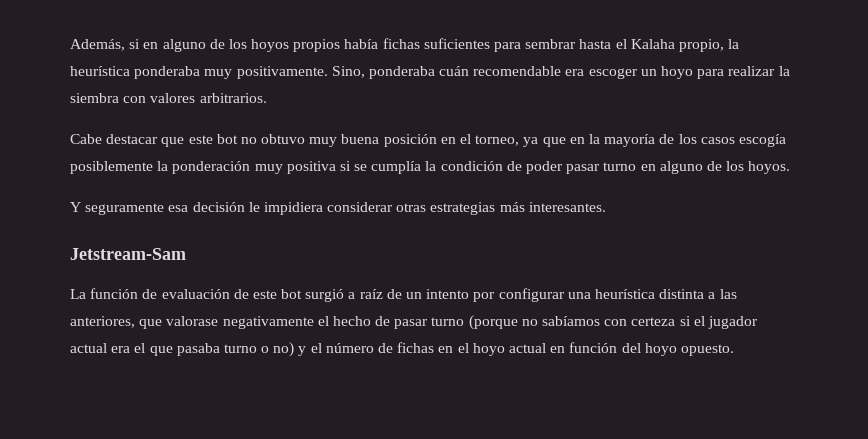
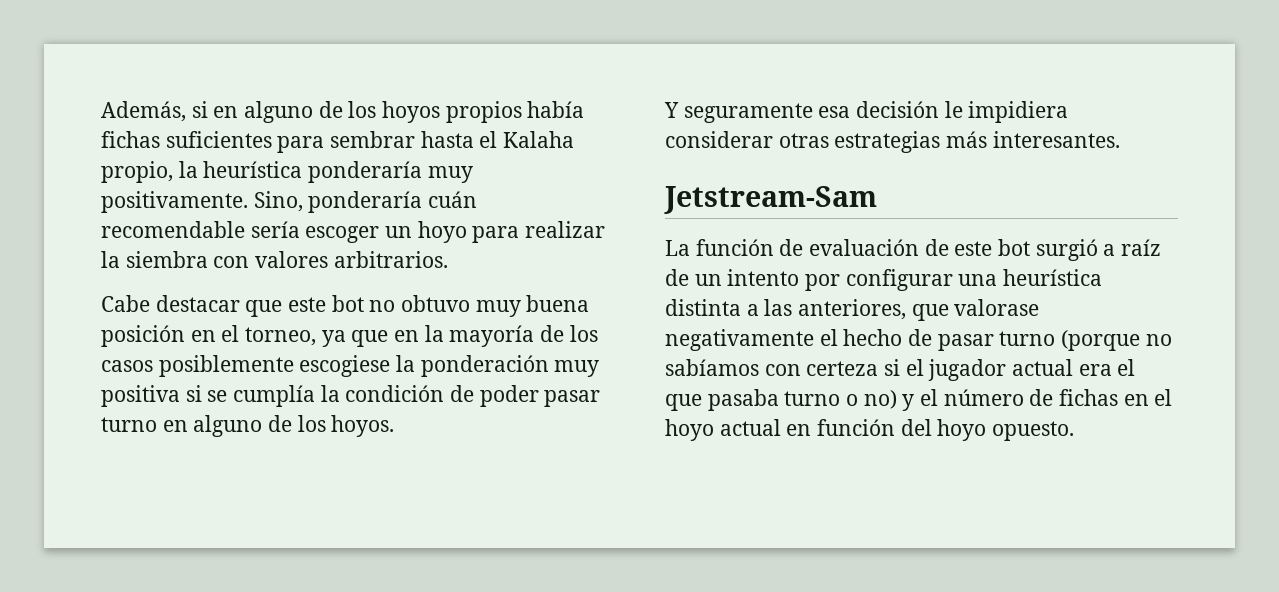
- Además, si en alguno de los hoyos propios había fichas suficientes para sembrar hasta el Kalaha propio, la heurística ponderaba muy positivamente.
+ Además, si en alguno de los hoyos propios había fichas suficientes para sembrar hasta el Kalaha propio, la heurística ponderaría muy positivamente.
- Sino, ponderaba cuán recomendable era escoger un hoyo para realizar la siembra con valores arbitrarios.
+ Sino, ponderaría cuán recomendable sería escoger un hoyo para realizar la siembra con valores arbitrarios.
- Cabe destacar que este bot no obtuvo muy buena posición en el torneo, ya que en la mayoría de los casos escogía posiblemente la ponderación muy positiva si se cumplía la condición de poder pasar turno en alguno de los hoyos.
+ Cabe destacar que este bot no obtuvo muy buena posición en el torneo, ya que en la mayoría de los casos posiblemente escogiese la ponderación muy positiva si se cumplía la condición de poder pasar turno en alguno de los hoyos.

